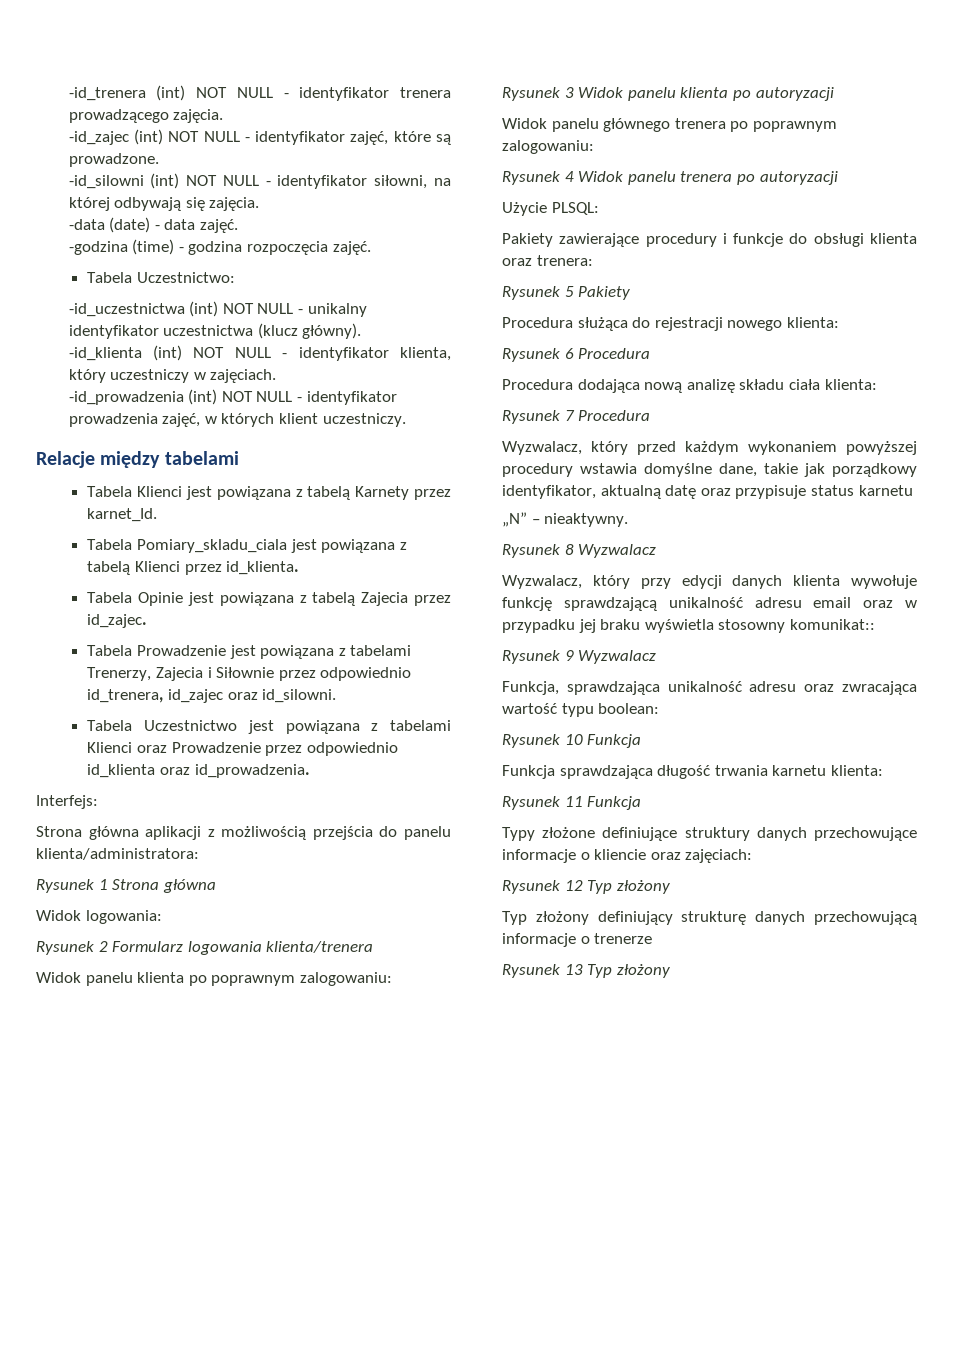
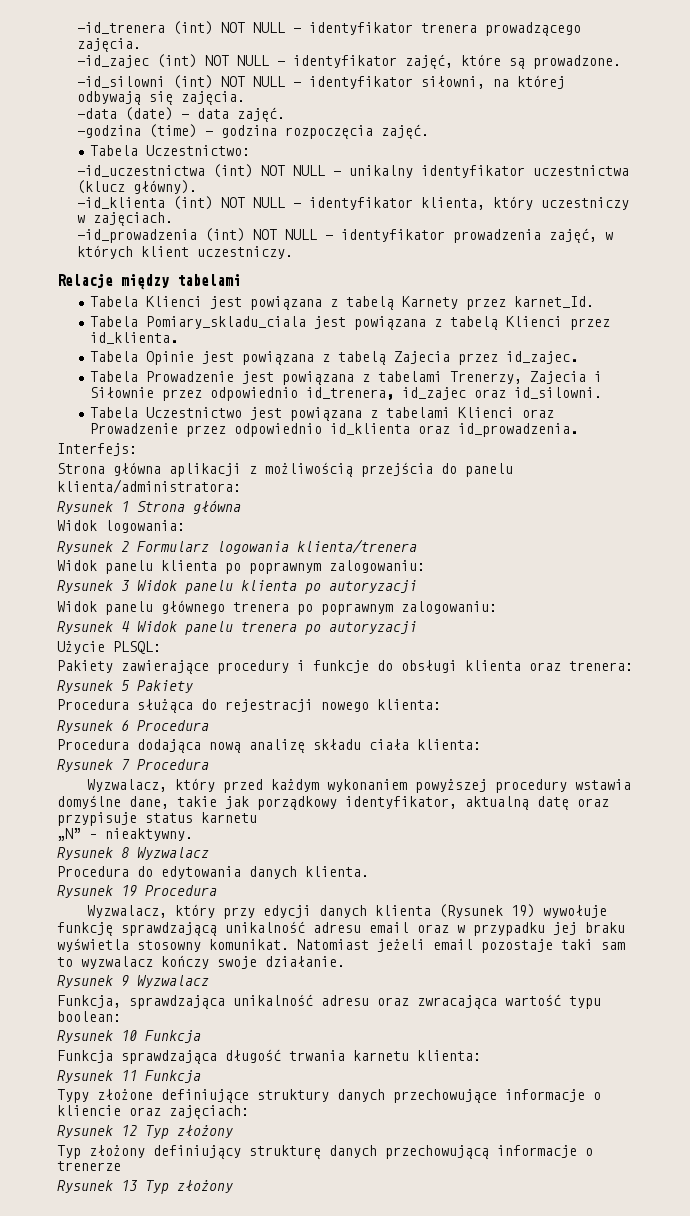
+ Procedura do edytowania danych klienta.
+ Rysunek 19 Procedura
- Wyzwalacz, który przy edycji danych klienta wywołuje funkcję sprawdzającą unikalność adresu email oraz w przypadku jej braku wyświetla stosowny komunikat::
+ Wyzwalacz, który przy edycji danych klienta (Rysunek 19) wywołuje funkcję sprawdzającą unikalność adresu email oraz w przypadku jej braku wyświetla stosowny komunikat. Natomiast jeżeli email pozostaje taki sam to wyzwalacz kończy swoje działanie.

